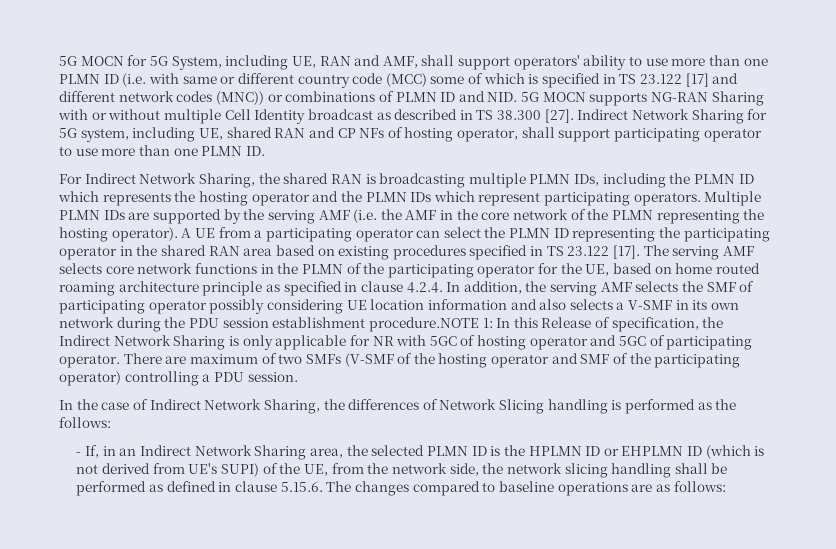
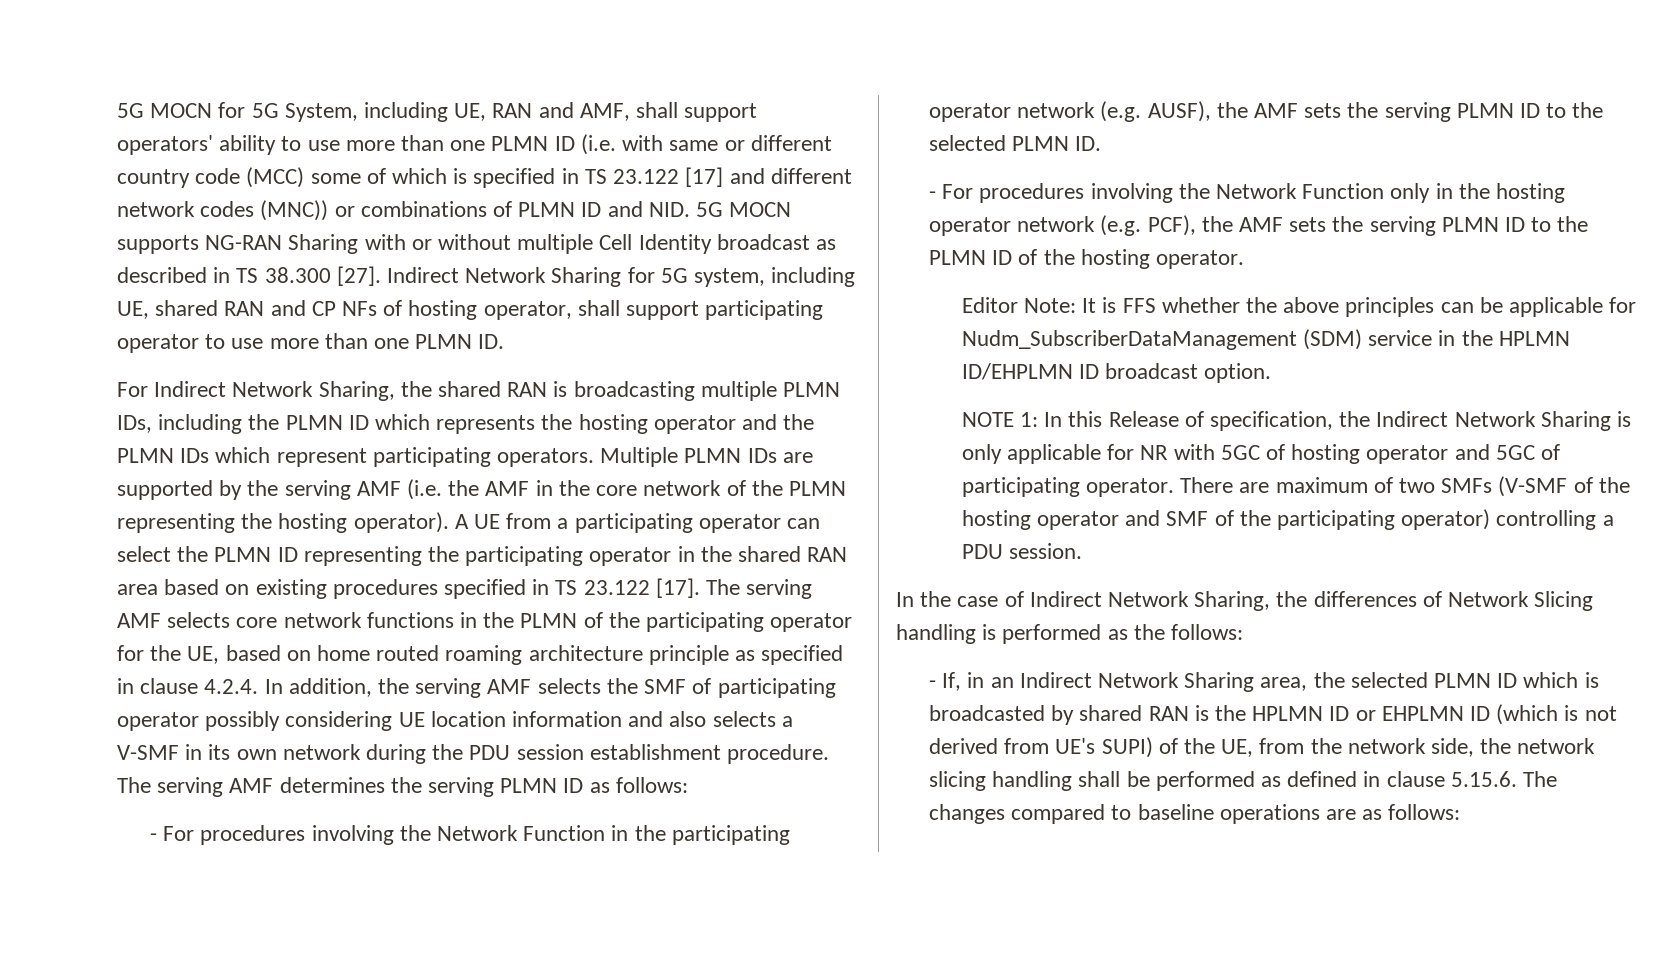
- The serving AMF selects core network functions in the PLMN of the participating operator for the UE, based on home routed roaming architecture principle as specified in clause 4.2.4. In addition, the serving AMF selects the SMF of participating operator possibly considering UE location information and also selects a V-SMF in its own network during the PDU session establishment procedure.NOTE 1:
+ The serving AMF selects core network functions in the PLMN of the participating operator for the UE, based on home routed roaming architecture principle as specified in clause 4.2.4. In addition, the serving AMF selects the SMF of participating operator possibly considering UE location information and also selects a V-SMF in its own network during the PDU session establishment procedure. The serving AMF determines the serving PLMN ID as follows:
+ - For procedures involving the Network Function in the participating operator network (e.g. AUSF), the AMF sets the serving PLMN ID to the selected PLMN ID.
+ - For procedures involving the Network Function only in the hosting operator network (e.g. PCF), the AMF sets the serving PLMN ID to the PLMN ID of the hosting operator.
+ Editor Note: It is FFS whether the above principles can be applicable for Nudm_SubscriberDataManagement (SDM) service in the HPLMN ID/EHPLMN ID broadcast option.
+ NOTE 1:
- - If, in an Indirect Network Sharing area, the selected PLMN ID is the HPLMN ID or EHPLMN ID (which is not derived from UE's SUPI) of the UE, from the network side, the network slicing handling shall be performed as defined in clause 5.15.6. The changes compared to baseline operations are as follows:
+ - If, in an Indirect Network Sharing area, the selected PLMN ID which is broadcasted by shared RAN is the HPLMN ID or EHPLMN ID (which is not derived from UE's SUPI) of the UE, from the network side, the network slicing handling shall be performed as defined in clause 5.15.6. The changes compared to baseline operations are as follows:

